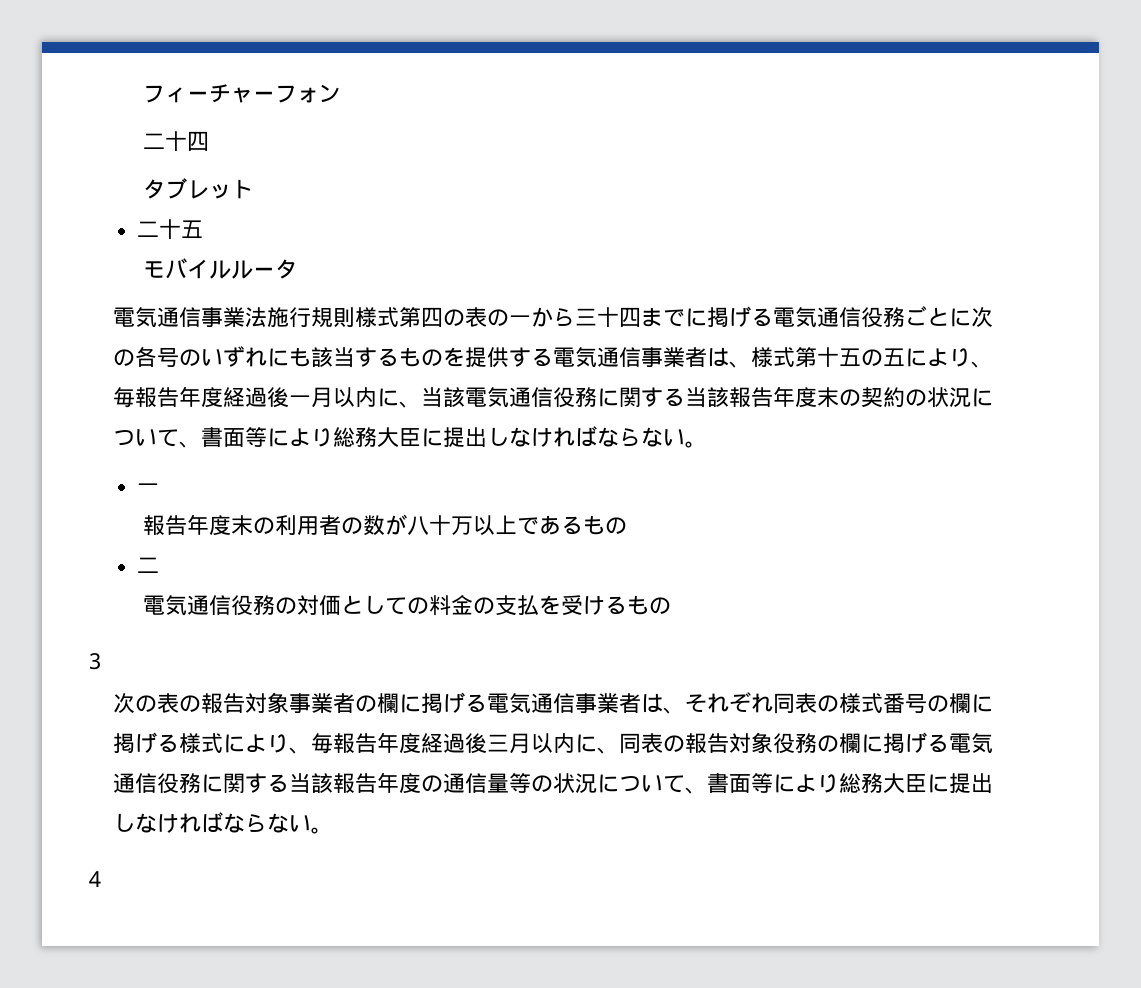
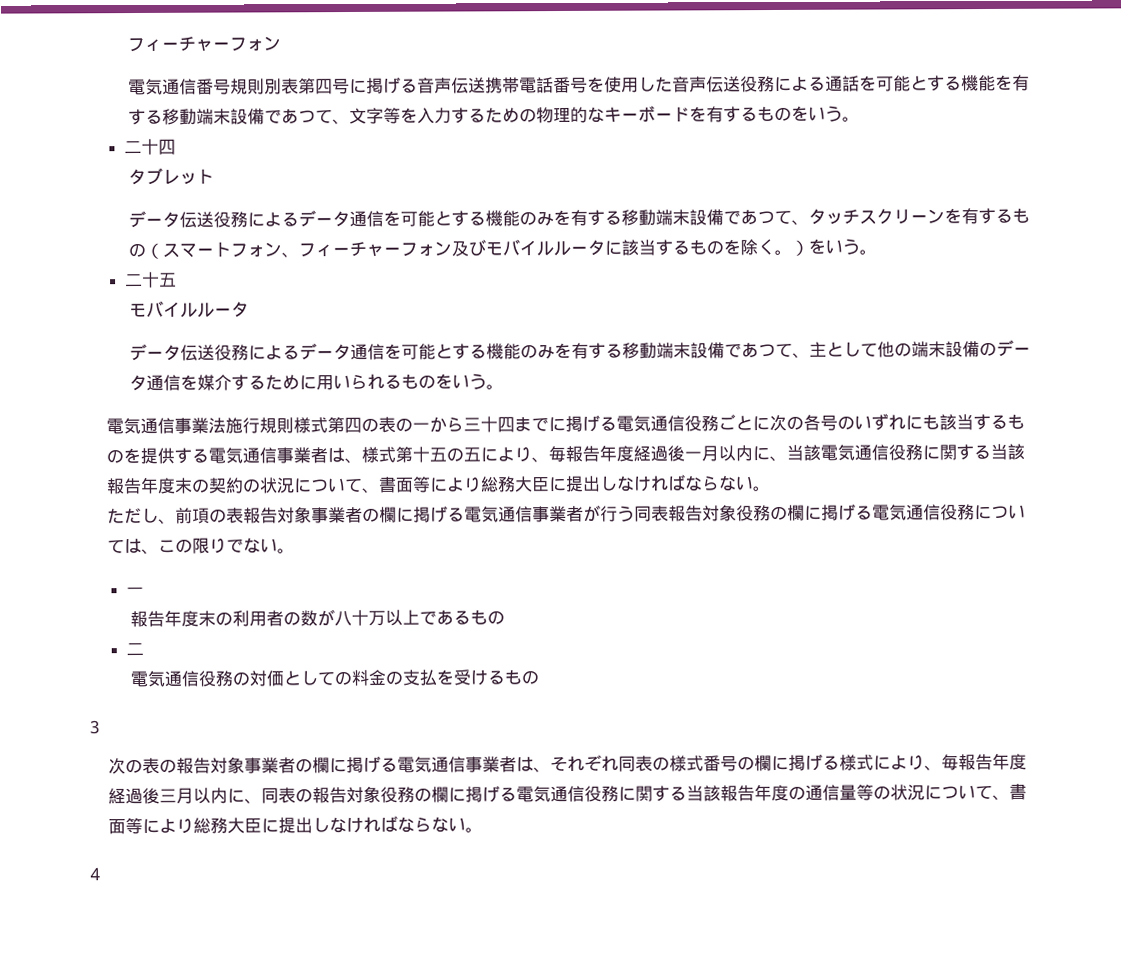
+ 電気通信番号規則別表第四号に掲げる音声伝送携帯電話番号を使用した音声伝送役務による通話を可能とする機能を有する移動端末設備であつて、文字等を入力するための物理的なキーボードを有するものをいう。
  二十四
  タブレット
+ データ伝送役務によるデータ通信を可能とする機能のみを有する移動端末設備であつて、タッチスクリーンを有するもの（スマートフォン、フィーチャーフォン及びモバイルルータに該当するものを除く。）をいう。
+ データ伝送役務によるデータ通信を可能とする機能のみを有する移動端末設備であつて、主として他の端末設備のデータ通信を媒介するために用いられるものをいう。
+ ただし、前項の表報告対象事業者の欄に掲げる電気通信事業者が行う同表報告対象役務の欄に掲げる電気通信役務については、この限りでない。

